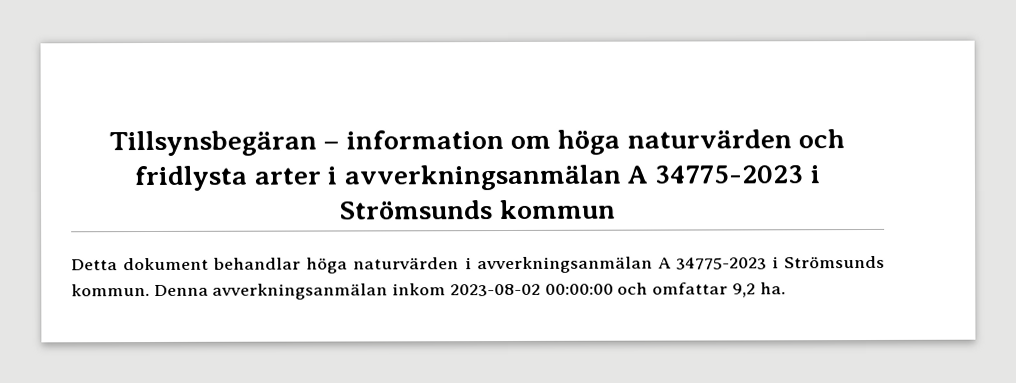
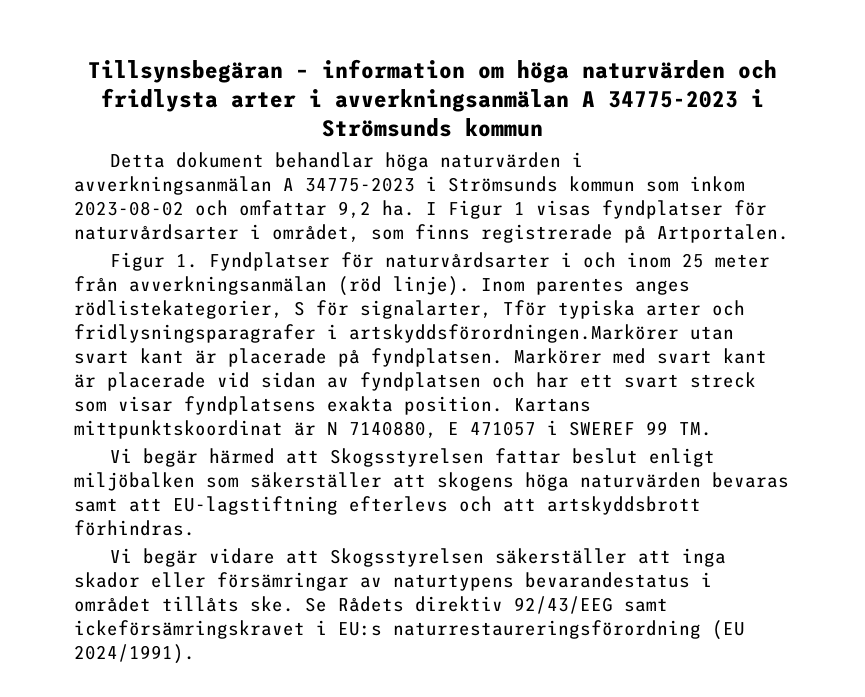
- Detta dokument behandlar höga naturvärden i avverkningsanmälan A 34775-2023 i Strömsunds kommun. Denna avverkningsanmälan inkom 2023-08-02 00:00:00 och omfattar 9,2 ha.
+ Detta dokument behandlar höga naturvärden i avverkningsanmälan A 34775-2023 i Strömsunds kommun som inkom 2023-08-02 och omfattar 9,2 ha.
+ I Figur 1 visas fyndplatser för naturvårdsarter i området, som finns registrerade på Artportalen.
+ Figur 1. Fyndplatser för naturvårdsarter i och inom 25 meter från avverkningsanmälan (röd linje). Inom parentes anges rödlistekategorier, S för signalarter, Tför typiska arter och fridlysningsparagrafer i artskyddsförordningen.Markörer utan svart kant är placerade på fyndplatsen. Markörer med svart kant är placerade vid sidan av fyndplatsen och har ett svart streck som visar fyndplatsens exakta position. Kartans mittpunktskoordinat är N 7140880, E 471057 i SWEREF 99 TM.
+ Vi begär härmed att Skogsstyrelsen fattar beslut enligt miljöbalken som säkerställer att skogens höga naturvärden bevaras samt att EU-lagstiftning efterlevs och att artskyddsbrott förhindras.
+ Vi begär vidare att Skogsstyrelsen säkerställer att inga skador eller försämringar av naturtypens bevarandestatus i området tillåts ske. Se Rådets direktiv 92/43/EEG samt ickeförsämringskravet i EU:s naturrestaureringsförordning (EU 2024/1991).

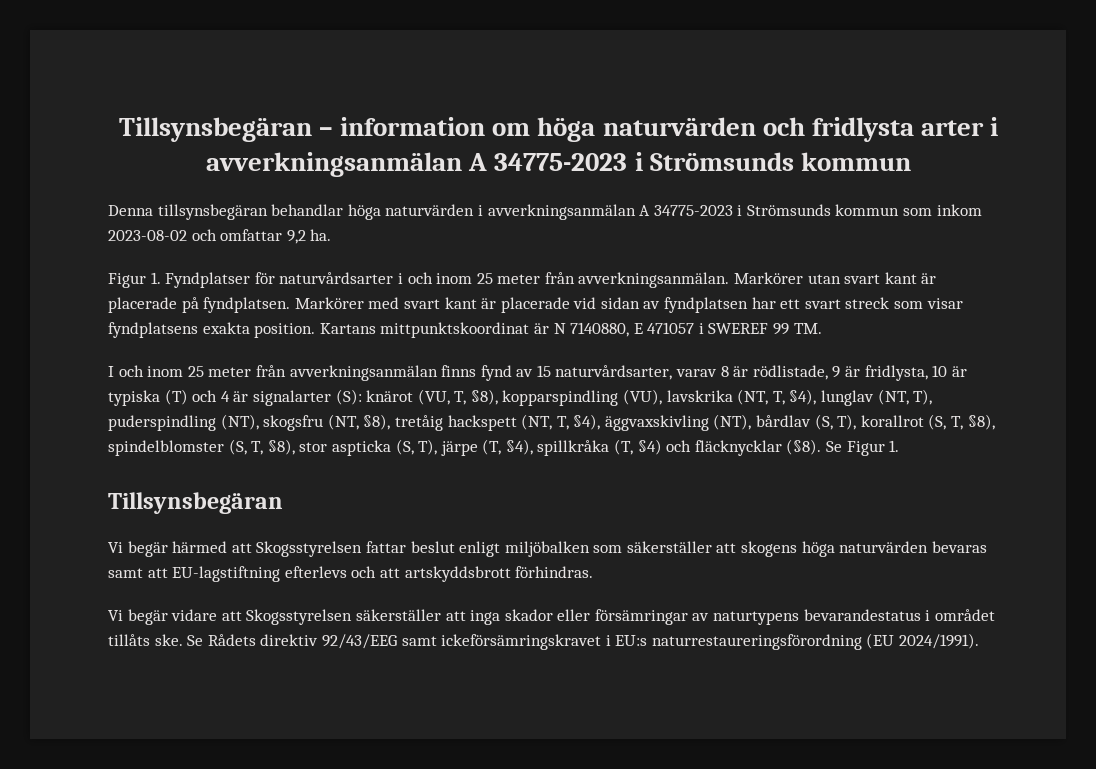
- Detta dokument behandlar höga naturvärden i avverkningsanmälan A 34775-2023 i Strömsunds kommun som inkom 2023-08-02 och omfattar 9,2 ha. I Figur 1 visas fyndplatser för naturvårdsarter i området, som finns registrerade på Artportalen.
+ Denna tillsynsbegäran behandlar höga naturvärden i avverkningsanmälan A 34775-2023 i Strömsunds kommun som inkom 2023-08-02 och omfattar 9,2 ha.
- Figur 1. Fyndplatser för naturvårdsarter i och inom 25 meter från avverkningsanmälan (röd linje). Inom parentes anges rödlistekategorier, S för signalarter, Tför typiska arter och fridlysningsparagrafer i artskyddsförordningen.Markörer utan svart kant är placerade på fyndplatsen.
+ Figur 1. Fyndplatser för naturvårdsarter i och inom 25 meter från avverkningsanmälan. Markörer utan svart kant är placerade på fyndplatsen.
- Markörer med svart kant är placerade vid sidan av fyndplatsen och har ett svart streck som visar fyndplatsens exakta position.
+ Markörer med svart kant är placerade vid sidan av fyndplatsen har ett svart streck som visar fyndplatsens exakta position.
+ I och inom 25 meter från avverkningsanmälan finns fynd av 15 naturvårdsarter, varav 8 är rödlistade, 9 är fridlysta, 10 är typiska (T) och 4 är signalarter (S): knärot (VU, T, §8), kopparspindling (VU), lavskrika (NT, T, §4), lunglav (NT, T), puderspindling (NT), skogsfru (NT, §8), tretåig hackspett (NT, T, §4), äggvaxskivling (NT), bårdlav (S, T), korallrot (S, T, §8), spindelblomster (S, T, §8), stor aspticka (S, T), järpe (T, §4), spillkråka (T, §4) och fläcknycklar (§8). Se Figur 1.
+ Tillsynsbegäran

